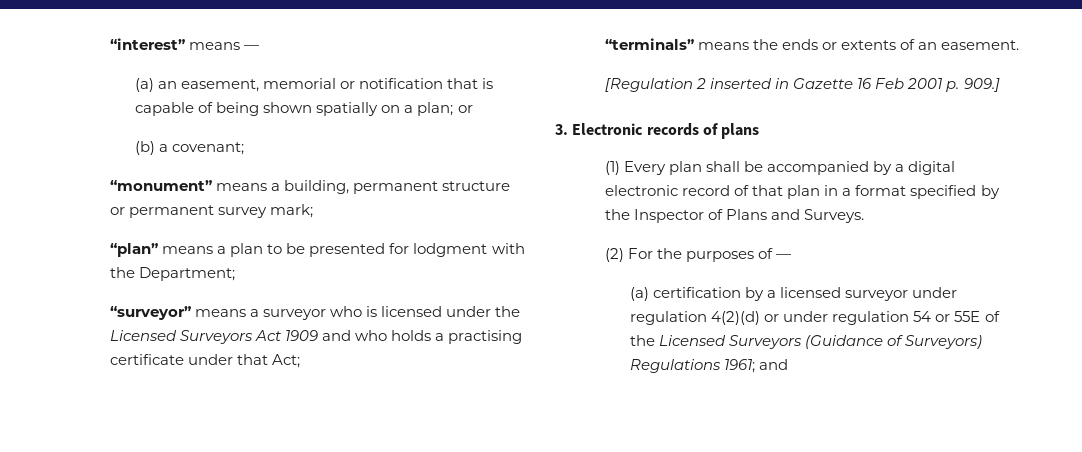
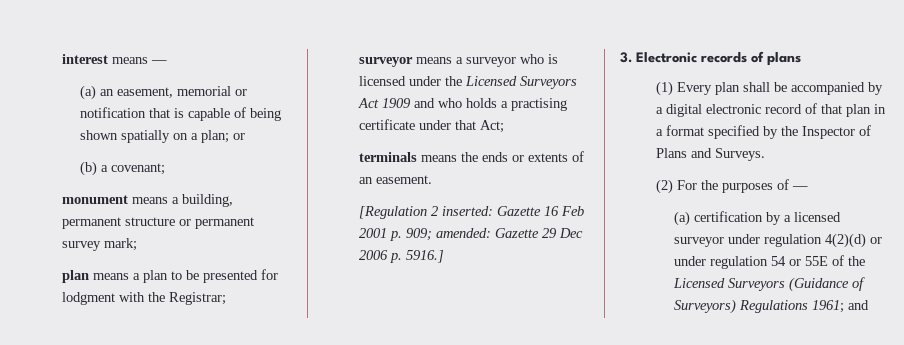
- “interest” means —
+ interest means —
- “monument” means a building, permanent structure or permanent survey mark;
+ monument means a building, permanent structure or permanent survey mark;
- “plan” means a plan to be presented for lodgment with the Department;
- “surveyor” means a surveyor who is licensed under the Licensed Surveyors Act 1909 and who holds a practising certificate under that Act;
+ plan means a plan to be presented for lodgment with the Registrar;
+ surveyor means a surveyor who is licensed under the Licensed Surveyors Act 1909 and who holds a practising certificate under that Act;
- “terminals” means the ends or extents of an easement.
+ terminals means the ends or extents of an easement.
- [Regulation 2 inserted in Gazette 16 Feb 2001 p. 909.]
+ [Regulation 2 inserted: Gazette 16 Feb 2001 p. 909; amended: Gazette 29 Dec 2006 p. 5916.]

